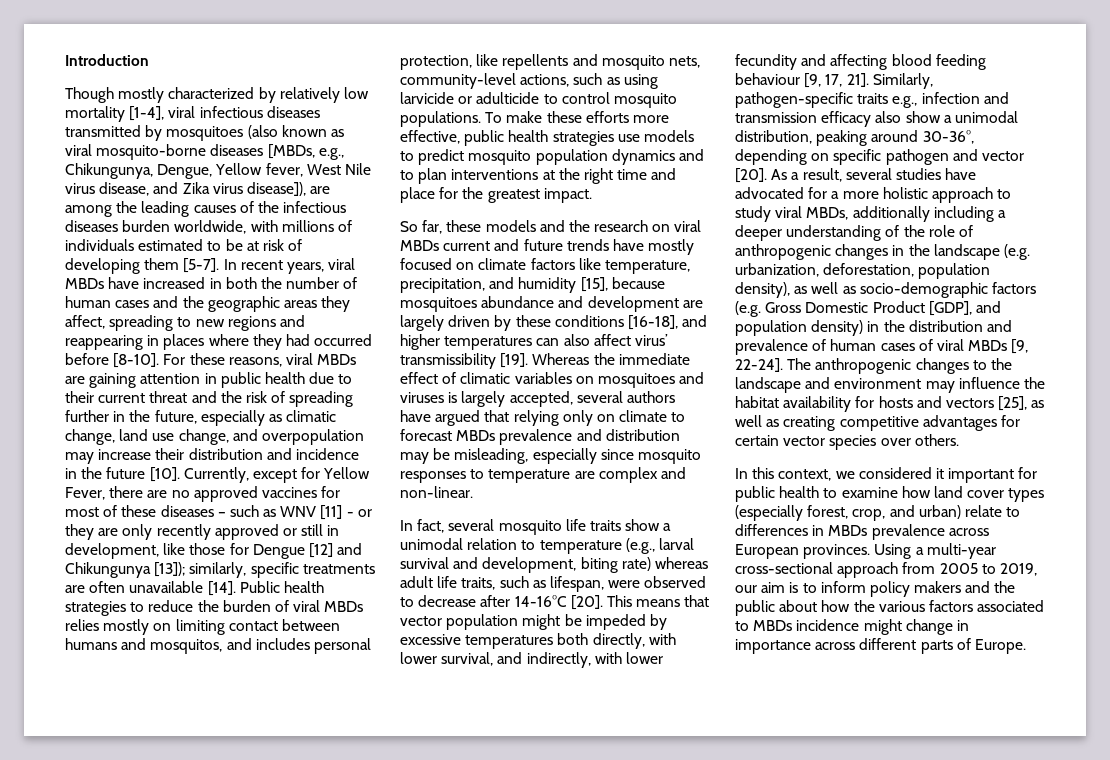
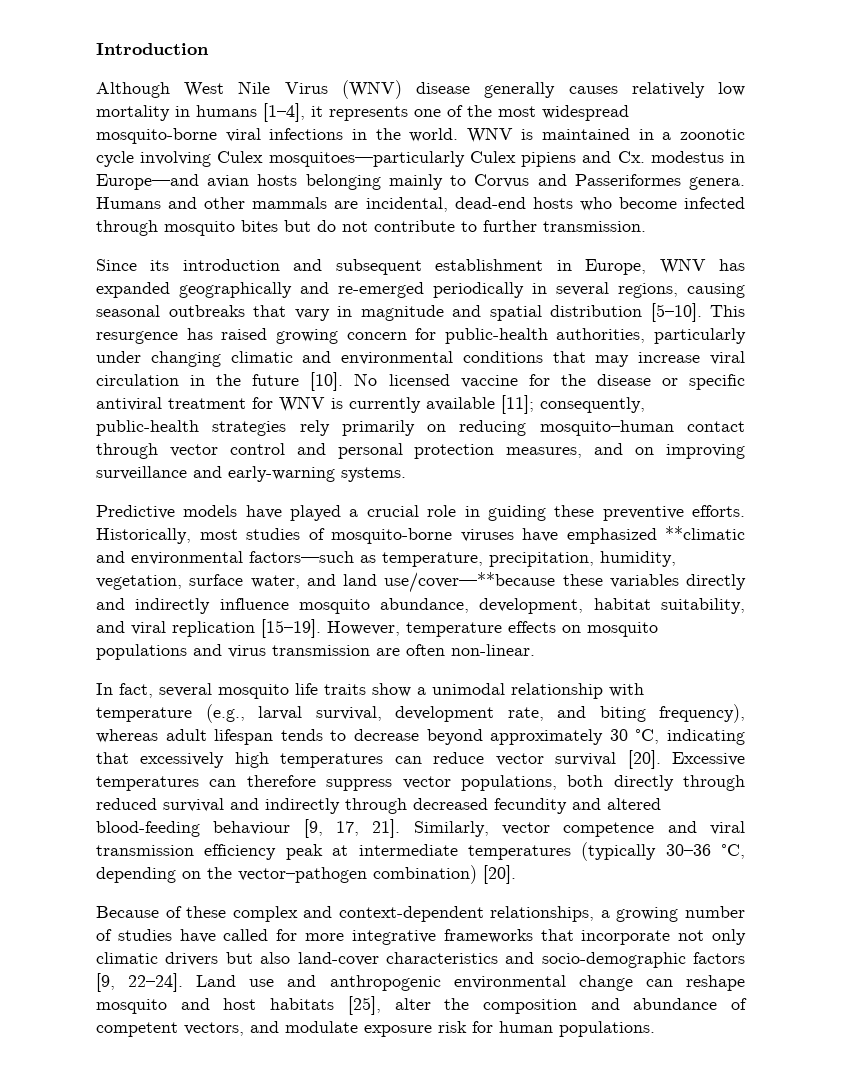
- Though mostly characterized by relatively low mortality [1-4], viral infectious diseases transmitted by mosquitoes (also known as viral mosquito-borne diseases [MBDs, e.g., Chikungunya, Dengue, Yellow fever, West Nile virus disease, and Zika virus disease]), are among the leading causes of the infectious diseases burden worldwide, with millions of individuals estimated to be at risk of developing them [5-7]. In recent years, viral MBDs have increased in both the number of human cases and the geographic areas they affect, spreading to new regions and reappearing in places where they had occurred before [8-10]. For these reasons, viral MBDs are gaining attention in public health due to their current threat and the risk of spreading further in the future, especially as climatic change, land use change, and overpopulation may increase their distribution and incidence in the future [10]. Currently, except for Yellow Fever, there are no approved vaccines for most of these diseases – such as WNV [11] - or they are only recently approved or still in development, like those for Dengue [12] and Chikungunya [13]); similarly, specific treatments are often unavailable [14]. Public health strategies to reduce the burden of viral MBDs relies mostly on limiting contact between humans and mosquitos, and includes personal protection, like repellents and mosquito nets, community-level actions, such as using larvicide or adulticide to control mosquito populations. To make these efforts more effective, public health strategies use models to predict mosquito population dynamics and to plan interventions at the right time and place for the greatest impact.
- So far, these models and the research on viral MBDs current and future trends have mostly focused on climate factors like temperature, precipitation, and humidity [15], because mosquitoes abundance and development are largely driven by these conditions [16-18], and higher temperatures can also affect virus’ transmissibility [19]. Whereas the immediate effect of climatic variables on mosquitoes and viruses is largely accepted, several authors have argued that relying only on climate to forecast MBDs prevalence and distribution may be misleading, especially since mosquito responses to temperature are complex and non-linear.
+ Although West Nile Virus (WNV) disease generally causes relatively low mortality in humans [1–4], it represents one of the most widespread mosquito-borne viral infections in the world. WNV is maintained in a zoonotic cycle involving Culex mosquitoes—particularly Culex pipiens and Cx. modestus in Europe—and avian hosts belonging mainly to Corvus and Passeriformes genera. Humans and other mammals are incidental, dead-end hosts who become infected through mosquito bites but do not contribute to further transmission.
+ Since its introduction and subsequent establishment in Europe, WNV has expanded geographically and re-emerged periodically in several regions, causing seasonal outbreaks that vary in magnitude and spatial distribution [5–10]. This resurgence has raised growing concern for public-health authorities, particularly under changing climatic and environmental conditions that may increase viral circulation in the future [10]. No licensed vaccine for the disease or specific antiviral treatment for WNV is currently available [11]; consequently, public-health strategies rely primarily on reducing mosquito–human contact through vector control and personal protection measures, and on improving surveillance and early-warning systems.
+ Predictive models have played a crucial role in guiding these preventive efforts. Historically, most studies of mosquito-borne viruses have emphasized **climatic and environmental factors—such as temperature, precipitation, humidity, vegetation, surface water, and land use/cover—**because these variables directly and indirectly influence mosquito abundance, development, habitat suitability, and viral replication [15–19]. However, temperature effects on mosquito populations and virus transmission are often non-linear.
- In fact, several mosquito life traits show a unimodal relation to temperature (e.g., larval survival and development, biting rate) whereas adult life traits, such as lifespan, were observed to decrease after 14-16°C [20]. This means that vector population might be impeded by excessive temperatures both directly, with lower survival, and indirectly, with lower fecundity and affecting blood feeding behaviour [9, 17, 21].
+ In fact, several mosquito life traits show a unimodal relationship with temperature (e.g., larval survival, development rate, and biting frequency), whereas adult lifespan tends to decrease beyond approximately 30 °C, indicating that excessively high temperatures can reduce vector survival [20]. Excessive temperatures can therefore suppress vector populations, both directly through reduced survival and indirectly through decreased fecundity and altered blood-feeding behaviour [9, 17, 21].
- Similarly, pathogen-specific traits e.g., infection and transmission efficacy also show a unimodal distribution, peaking around 30-36°, depending on specific pathogen and vector [20]. As a result, several studies have advocated for a more holistic approach to study viral MBDs, additionally including a deeper understanding of the role of anthropogenic changes in the landscape (e.g. urbanization, deforestation, population density), as well as socio-demographic factors (e.g. Gross Domestic Product [GDP], and population density) in the distribution and prevalence of human cases of viral MBDs [9, 22-24]. The anthropogenic changes to the landscape and environment may influence the habitat availability for hosts and vectors [25], as well as creating competitive advantages for certain vector species over others.
- In this context, we considered it important for public health to examine how land cover types (especially forest, crop, and urban) relate to differences in MBDs prevalence across European provinces. Using a multi-year cross-sectional approach from 2005 to 2019, our aim is to inform policy makers and the public about how the various factors associated to MBDs incidence might change in importance across different parts of Europe.
+ Similarly, vector competence and viral transmission efficiency peak at intermediate temperatures (typically 30–36 °C, depending on the vector–pathogen combination) [20].
+ Because of these complex and context-dependent relationships, a growing number of studies have called for more integrative frameworks that incorporate not only climatic drivers but also land-cover characteristics and socio-demographic factors [9, 22–24]. Land use and anthropogenic environmental change can reshape mosquito and host habitats [25], alter the composition and abundance of competent vectors, and modulate exposure risk for human populations.

